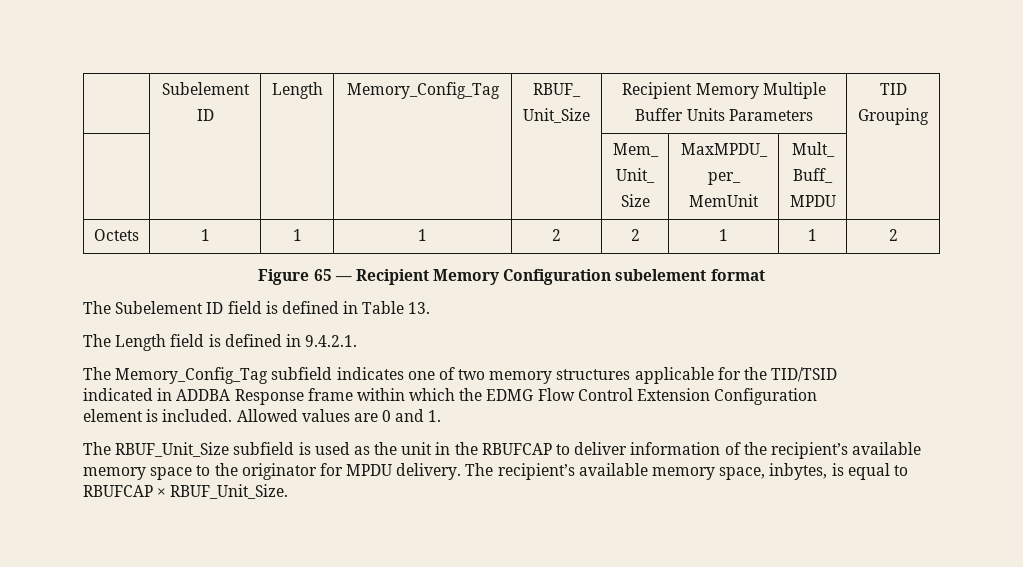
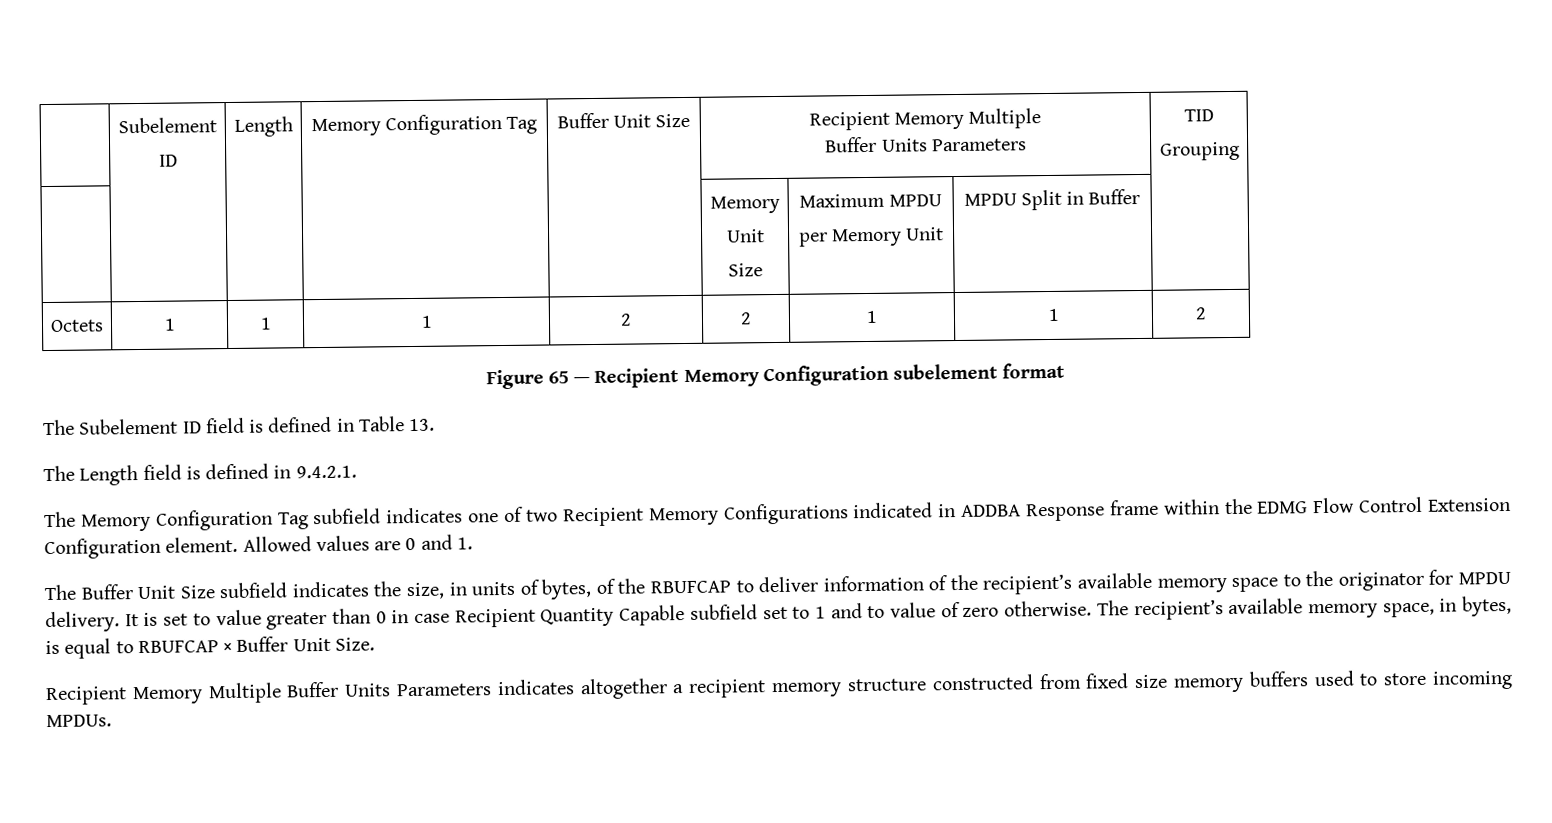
  | Subelement
- ID | Length | Memory_Config_Tag | RBUF_
- Unit_Size | Recipient Memory Multiple
+ ID | Length | Memory Configuration Tag | Buffer Unit Size | Recipient Memory Multiple
- | | | | | Mem_
- Unit_
- Size | MaxMPDU_
- per_
- MemUnit | Mult_
- Buff_
- MPDU |
+ | | | | | Memory
+ Unit
+ Size | Maximum MPDU
+ per Memory Unit | MPDU Split in Buffer |
- The Memory_Config_Tag subfield indicates one of two memory structures applicable for the TID/TSID
- indicated in ADDBA Response frame within which the EDMG Flow Control Extension Configuration
- element is included.
+ The Memory Configuration Tag subfield indicates one of two Recipient Memory Configurations indicated in ADDBA Response frame within the EDMG Flow Control Extension Configuration element.
- The RBUF_Unit_Size subfield is used as the unit in the RBUFCAP to deliver information of the recipient’s available memory space to the originator for MPDU delivery.
+ The Buffer Unit Size subfield indicates the size, in units of bytes, of the RBUFCAP to deliver information of the recipient’s available memory space to the originator for MPDU delivery.
+ It is set to value greater than 0 in case Recipient Quantity Capable subfield set to 1 and to value of zero otherwise.
- The recipient’s available memory space, inbytes, is equal to RBUFCAP × RBUF_Unit_Size.
+ The recipient’s available memory space, in bytes, is equal to RBUFCAP × Buffer Unit Size.
+ Recipient Memory Multiple Buffer Units Parameters indicates altogether a recipient memory structure constructed from fixed size memory buffers used to store incoming MPDUs.

